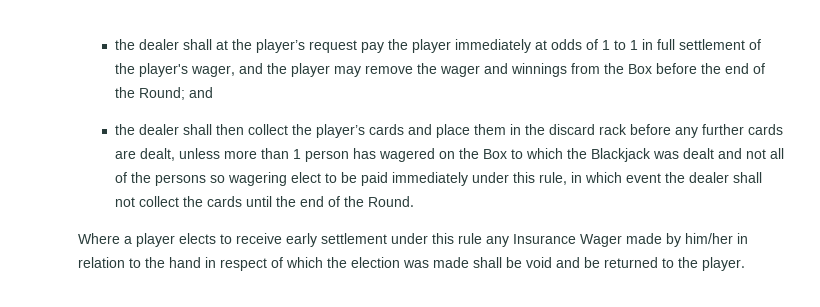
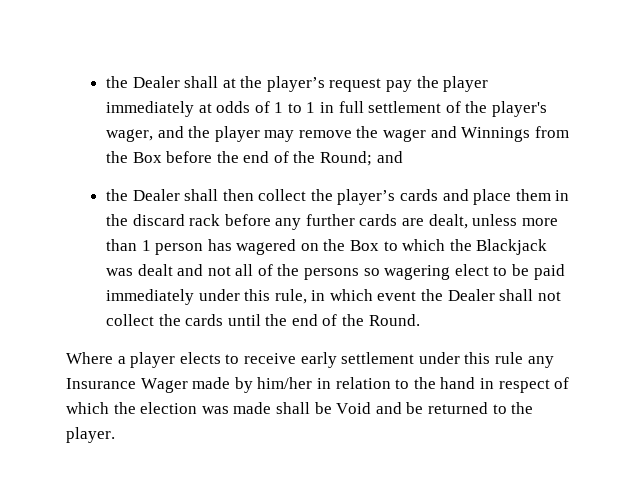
- the dealer shall at the player’s request pay the player immediately at odds of 1 to 1 in full settlement of the player's wager, and the player may remove the wager and winnings from the Box before the end of the Round; and
+ the Dealer shall at the player’s request pay the player immediately at odds of 1 to 1 in full settlement of the player's wager, and the player may remove the wager and Winnings from the Box before the end of the Round; and
- the dealer shall then collect the player’s cards and place them in the discard rack before any further cards are dealt, unless more than 1 person has wagered on the Box to which the Blackjack was dealt and not all of the persons so wagering elect to be paid immediately under this rule, in which event the dealer shall not collect the cards until the end of the Round.
+ the Dealer shall then collect the player’s cards and place them in the discard rack before any further cards are dealt, unless more than 1 person has wagered on the Box to which the Blackjack was dealt and not all of the persons so wagering elect to be paid immediately under this rule, in which event the Dealer shall not collect the cards until the end of the Round.
- Where a player elects to receive early settlement under this rule any Insurance Wager made by him/her in relation to the hand in respect of which the election was made shall be void and be returned to the player.
+ Where a player elects to receive early settlement under this rule any Insurance Wager made by him/her in relation to the hand in respect of which the election was made shall be Void and be returned to the player.

